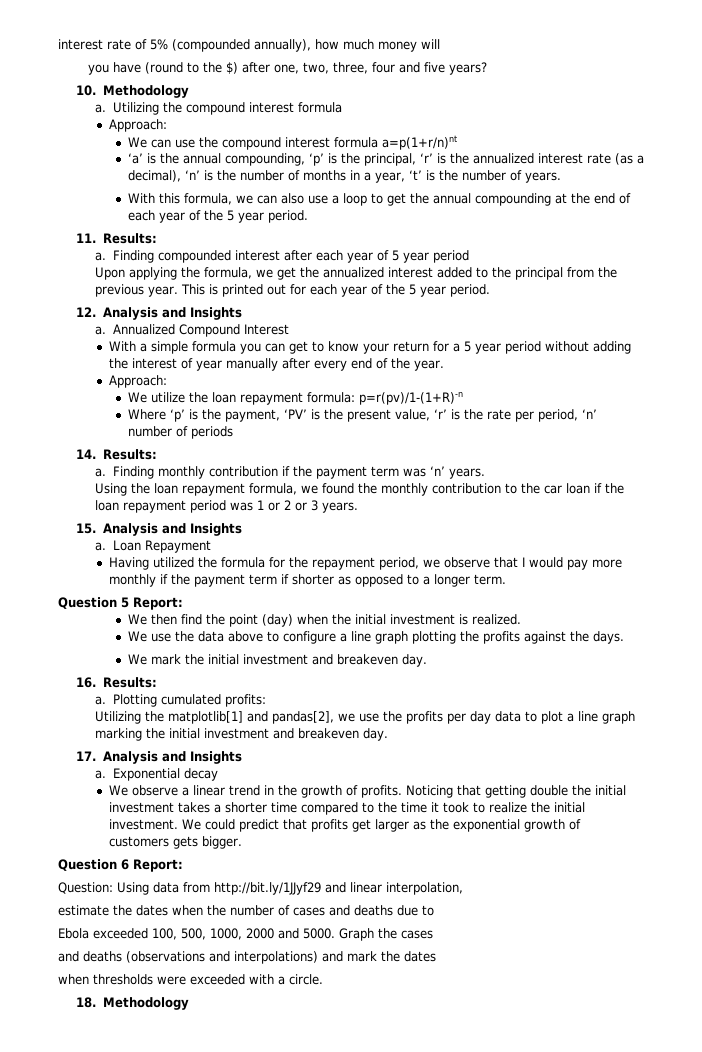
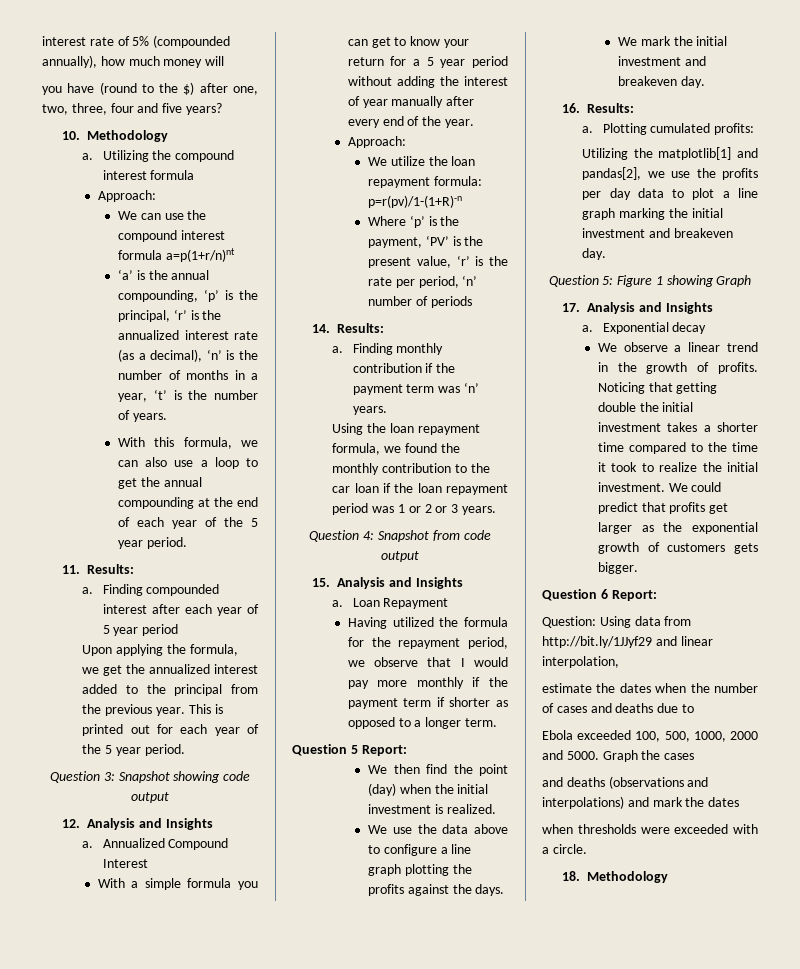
+ Question 3: Snapshot showing code output
+ Question 4: Snapshot from code output
+ Question 5: Figure 1 showing Graph

